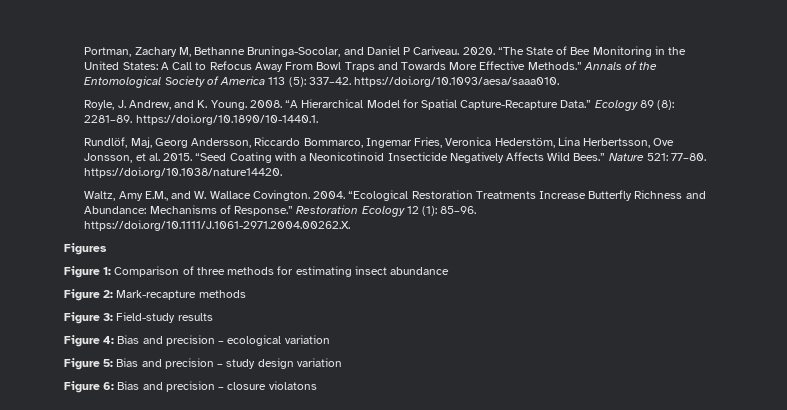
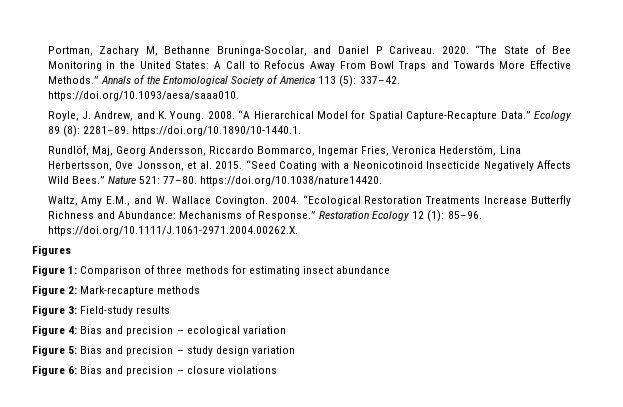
- Figure 6: Bias and precision – closure violatons
+ Figure 6: Bias and precision – closure violations

